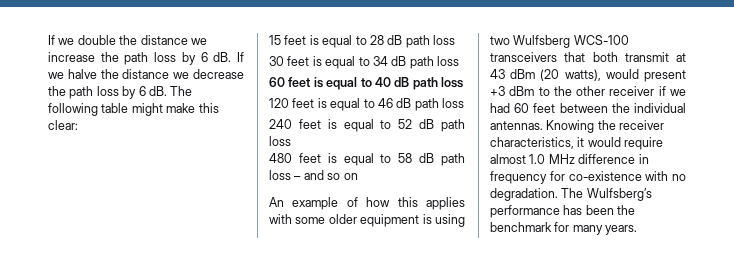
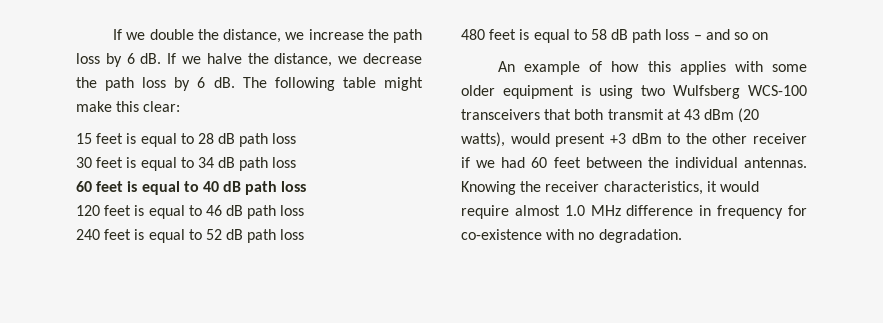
- If we double the distance we increase the path loss by 6 dB.
+ If we double the distance, we increase the path loss by 6 dB.
- If we halve the distance we decrease the path loss by 6 dB.
+ If we halve the distance, we decrease the path loss by 6 dB.
- The Wulfsberg’s performance has been the benchmark for many years.

